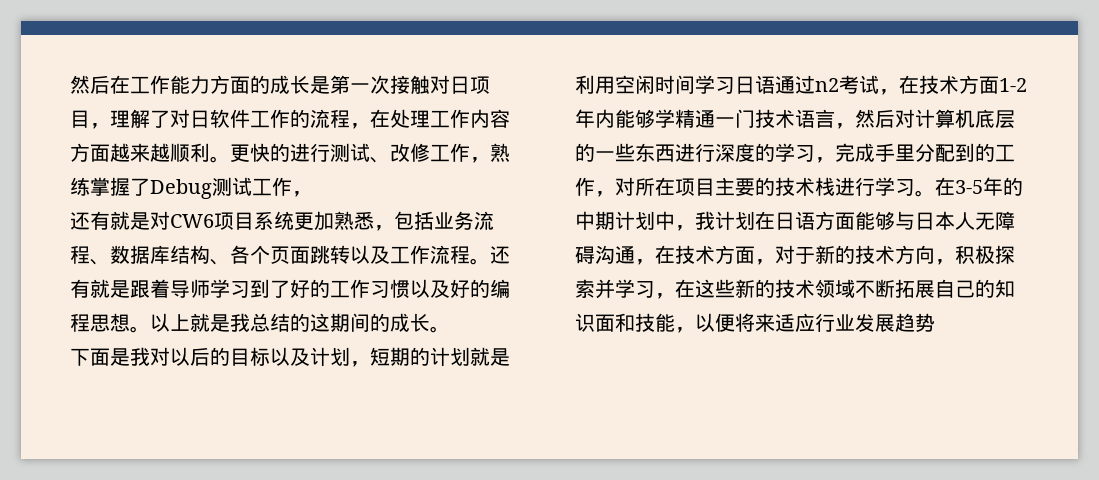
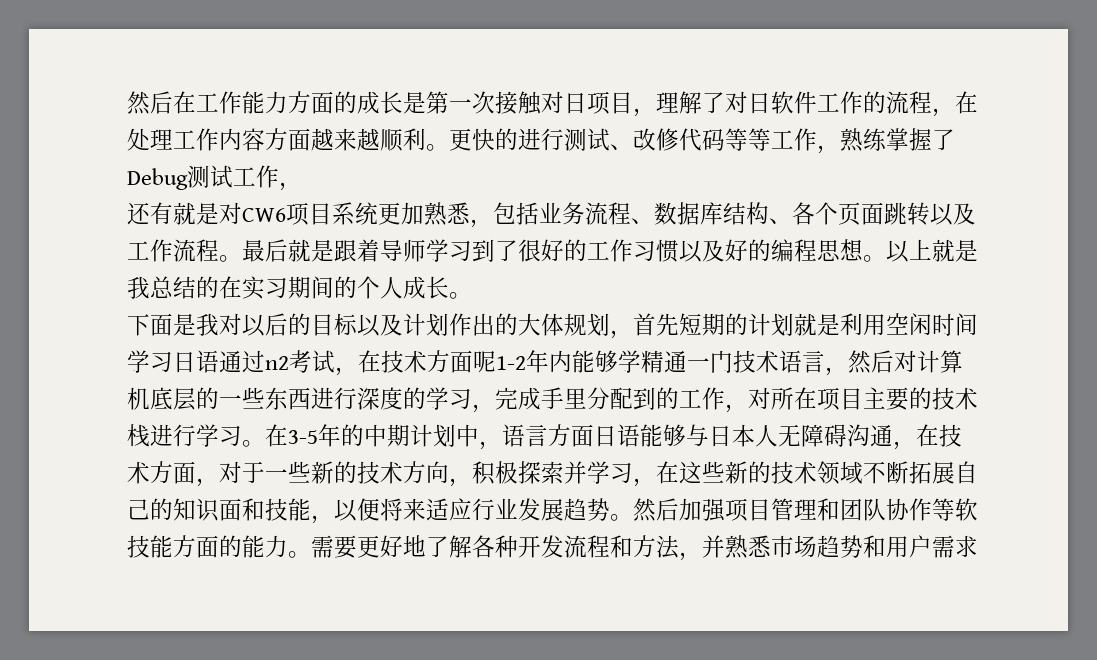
- 更快的进行测试、改修工作，熟练掌握了Debug测试工作，
+ 更快的进行测试、改修代码等等工作，熟练掌握了Debug测试工作，
- 还有就是跟着导师学习到了好的工作习惯以及好的编程思想。
+ 最后就是跟着导师学习到了很好的工作习惯以及好的编程思想。
- 以上就是我总结的这期间的成长。
+ 以上就是我总结的在实习期间的个人成长。
- 下面是我对以后的目标以及计划，短期的计划就是利用空闲时间学习日语通过n2考试，在技术方面1-2年内能够学精通一门技术语言，然后对计算机底层的一些东西进行深度的学习，完成手里分配到的工作，对所在项目主要的技术栈进行学习。
+ 下面是我对以后的目标以及计划作出的大体规划，首先短期的计划就是利用空闲时间学习日语通过n2考试，在技术方面呢1-2年内能够学精通一门技术语言，然后对计算机底层的一些东西进行深度的学习，完成手里分配到的工作，对所在项目主要的技术栈进行学习。
- 在3-5年的中期计划中，我计划在日语方面能够与日本人无障碍沟通，在技术方面，对于新的技术方向，积极探索并学习，在这些新的技术领域不断拓展自己的知识面和技能，以便将来适应行业发展趋势
+ 在3-5年的中期计划中，语言方面日语能够与日本人无障碍沟通，在技术方面，对于一些新的技术方向，积极探索并学习，在这些新的技术领域不断拓展自己的知识面和技能，以便将来适应行业发展趋势。然后加强项目管理和团队协作等软技能方面的能力。需要更好地了解各种开发流程和方法，并熟悉市场趋势和用户需求

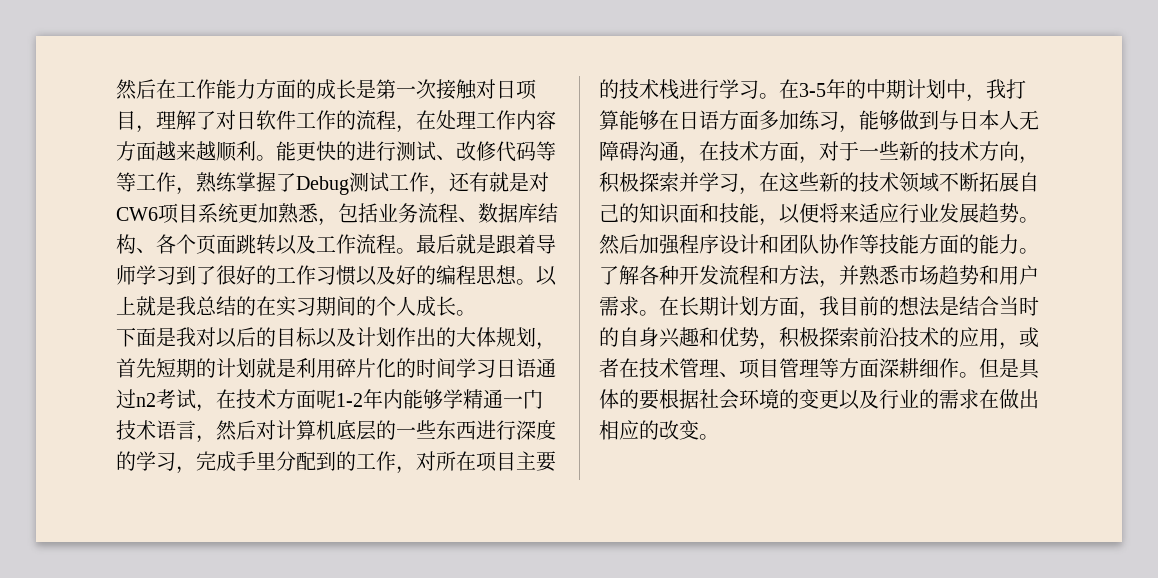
- 更快的进行测试、改修代码等等工作，熟练掌握了Debug测试工作，
- 还有就是对CW6项目系统更加熟悉，包括业务流程、数据库结构、各个页面跳转以及工作流程。
+ 能更快的进行测试、改修代码等等工作，熟练掌握了Debug测试工作，还有就是对CW6项目系统更加熟悉，包括业务流程、数据库结构、各个页面跳转以及工作流程。
- 下面是我对以后的目标以及计划作出的大体规划，首先短期的计划就是利用空闲时间学习日语通过n2考试，在技术方面呢1-2年内能够学精通一门技术语言，然后对计算机底层的一些东西进行深度的学习，完成手里分配到的工作，对所在项目主要的技术栈进行学习。
+ 下面是我对以后的目标以及计划作出的大体规划，首先短期的计划就是利用碎片化的时间学习日语通过n2考试，在技术方面呢1-2年内能够学精通一门技术语言，然后对计算机底层的一些东西进行深度的学习，完成手里分配到的工作，对所在项目主要的技术栈进行学习。
- 在3-5年的中期计划中，语言方面日语能够与日本人无障碍沟通，在技术方面，对于一些新的技术方向，积极探索并学习，在这些新的技术领域不断拓展自己的知识面和技能，以便将来适应行业发展趋势。
+ 在3-5年的中期计划中，我打算能够在日语方面多加练习，能够做到与日本人无障碍沟通，在技术方面，对于一些新的技术方向，积极探索并学习，在这些新的技术领域不断拓展自己的知识面和技能，以便将来适应行业发展趋势。
- 然后加强项目管理和团队协作等软技能方面的能力。
+ 然后加强程序设计和团队协作等技能方面的能力。
- 需要更好地了解各种开发流程和方法，并熟悉市场趋势和用户需求
+ 了解各种开发流程和方法，并熟悉市场趋势和用户需求。在长期计划方面，我目前的想法是结合当时的自身兴趣和优势，积极探索前沿技术的应用，或者在技术管理、项目管理等方面深耕细作。但是具体的要根据社会环境的变更以及行业的需求在做出相应的改变。

